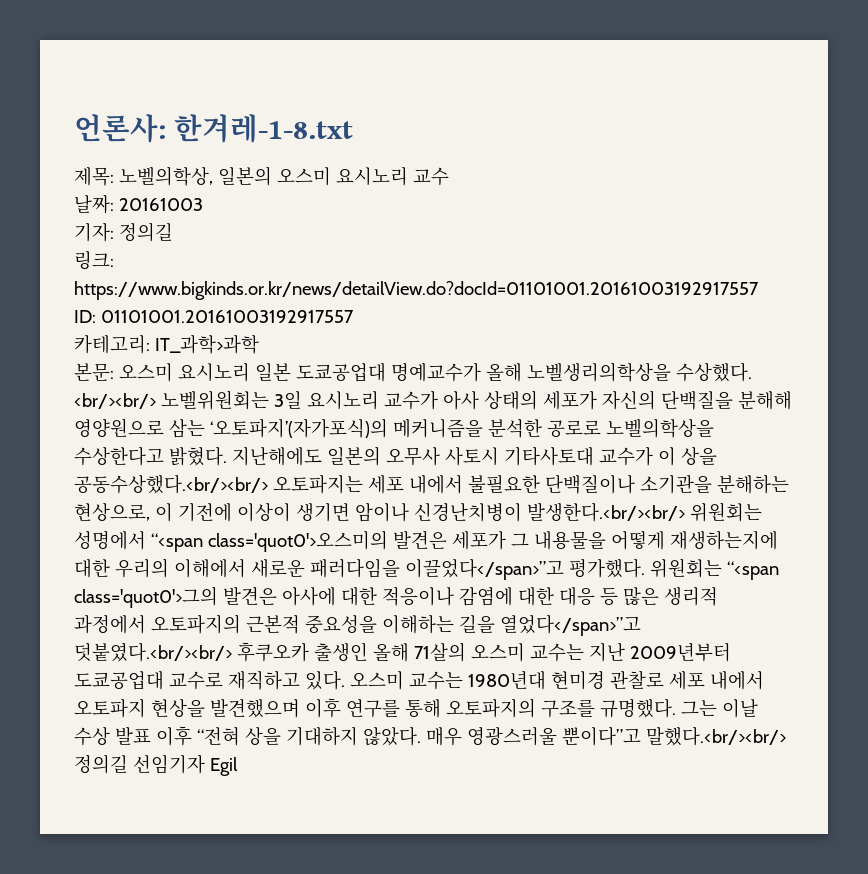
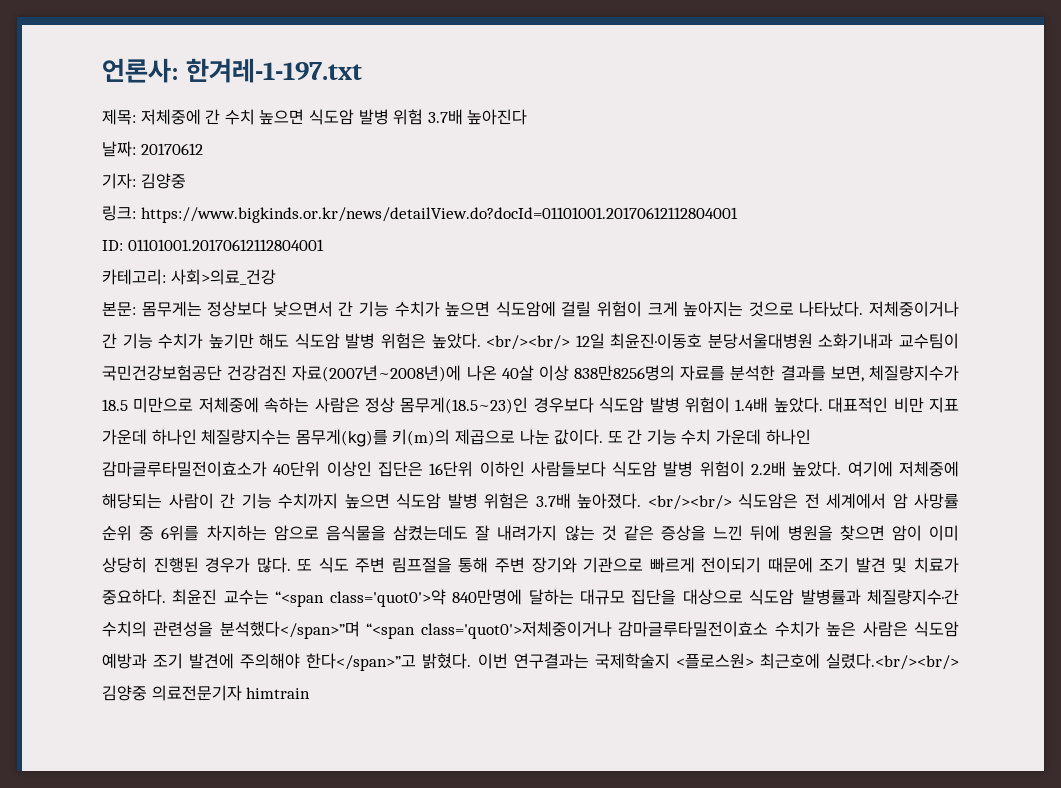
- 언론사: 한겨레-1-8.txt
+ 언론사: 한겨레-1-197.txt
- 제목: 노벨의학상, 일본의 오스미 요시노리 교수
+ 제목: 저체중에 간 수치 높으면 식도암 발병 위험 3.7배 높아진다
- 날짜: 20161003
+ 날짜: 20170612
- 기자: 정의길
+ 기자: 김양중
- 링크: https://www.bigkinds.or.kr/news/detailView.do?docId=01101001.20161003192917557
+ 링크: https://www.bigkinds.or.kr/news/detailView.do?docId=01101001.20170612112804001
- ID: 01101001.20161003192917557
+ ID: 01101001.20170612112804001
- 카테고리: IT_과학>과학
+ 카테고리: 사회>의료_건강
- 본문: 오스미 요시노리 일본 도쿄공업대 명예교수가 올해 노벨생리의학상을 수상했다. <br/><br/> 노벨위원회는 3일 요시노리 교수가 아사 상태의 세포가 자신의 단백질을 분해해 영양원으로 삼는 ‘오토파지’(자가포식)의 메커니즘을 분석한 공로로 노벨의학상을 수상한다고 밝혔다. 지난해에도 일본의 오무사 사토시 기타사토대 교수가 이 상을 공동수상했다.<br/><br/> 오토파지는 세포 내에서 불필요한 단백질이나 소기관을 분해하는 현상으로, 이 기전에 이상이 생기면 암이나 신경난치병이 발생한다.<br/><br/> 위원회는 성명에서 “<span class='quot0'>오스미의 발견은 세포가 그 내용물을 어떻게 재생하는지에 대한 우리의 이해에서 새로운 패러다임을 이끌었다</span>”고 평가했다. 위원회는 “<span class='quot0'>그의 발견은 아사에 대한 적응이나 감염에 대한 대응 등 많은 생리적 과정에서 오토파지의 근본적 중요성을 이해하는 길을 열었다</span>”고 덧붙였다.<br/><br/> 후쿠오카 출생인 올해 71살의 오스미 교수는 지난 2009년부터 도쿄공업대 교수로 재직하고 있다. 오스미 교수는 1980년대 현미경 관찰로 세포 내에서 오토파지 현상을 발견했으며 이후 연구를 통해 오토파지의 구조를 규명했다. 그는 이날 수상 발표 이후 “전혀 상을 기대하지 않았다. 매우 영광스러울 뿐이다”고 말했다.<br/><br/> 정의길 선임기자 Egil
+ 본문: 몸무게는 정상보다 낮으면서 간 기능 수치가 높으면 식도암에 걸릴 위험이 크게 높아지는 것으로 나타났다. 저체중이거나 간 기능 수치가 높기만 해도 식도암 발병 위험은 높았다. <br/><br/> 12일 최윤진·이동호 분당서울대병원 소화기내과 교수팀이 국민건강보험공단 건강검진 자료(2007년~2008년)에 나온 40살 이상 838만8256명의 자료를 분석한 결과를 보면, 체질량지수가 18.5 미만으로 저체중에 속하는 사람은 정상 몸무게(18.5~23)인 경우보다 식도암 발병 위험이 1.4배 높았다. 대표적인 비만 지표 가운데 하나인 체질량지수는 몸무게(㎏)를 키(m)의 제곱으로 나눈 값이다. 또 간 기능 수치 가운데 하나인 감마글루타밀전이효소가 40단위 이상인 집단은 16단위 이하인 사람들보다 식도암 발병 위험이 2.2배 높았다. 여기에 저체중에 해당되는 사람이 간 기능 수치까지 높으면 식도암 발병 위험은 3.7배 높아졌다. <br/><br/> 식도암은 전 세계에서 암 사망률 순위 중 6위를 차지하는 암으로 음식물을 삼켰는데도 잘 내려가지 않는 것 같은 증상을 느낀 뒤에 병원을 찾으면 암이 이미 상당히 진행된 경우가 많다. 또 식도 주변 림프절을 통해 주변 장기와 기관으로 빠르게 전이되기 때문에 조기 발견 및 치료가 중요하다. 최윤진 교수는 “<span class='quot0'>약 840만명에 달하는 대규모 집단을 대상으로 식도암 발병률과 체질량지수·간 수치의 관련성을 분석했다</span>”며 “<span class='quot0'>저체중이거나 감마글루타밀전이효소 수치가 높은 사람은 식도암 예방과 조기 발견에 주의해야 한다</span>”고 밝혔다. 이번 연구결과는 국제학술지 <플로스원> 최근호에 실렸다.<br/><br/> 김양중 의료전문기자 himtrain

